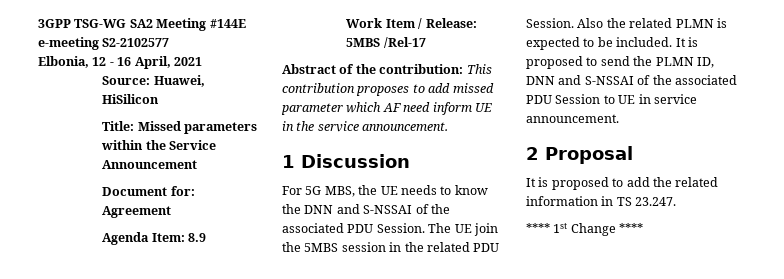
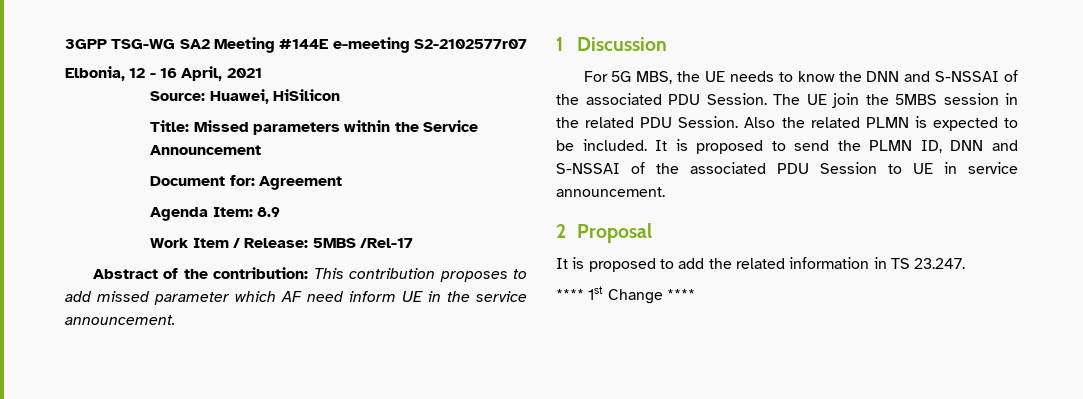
- 3GPP TSG-WG SA2 Meeting #144E e-meeting S2-2102577
+ 3GPP TSG-WG SA2 Meeting #144E e-meeting S2-2102577r07

